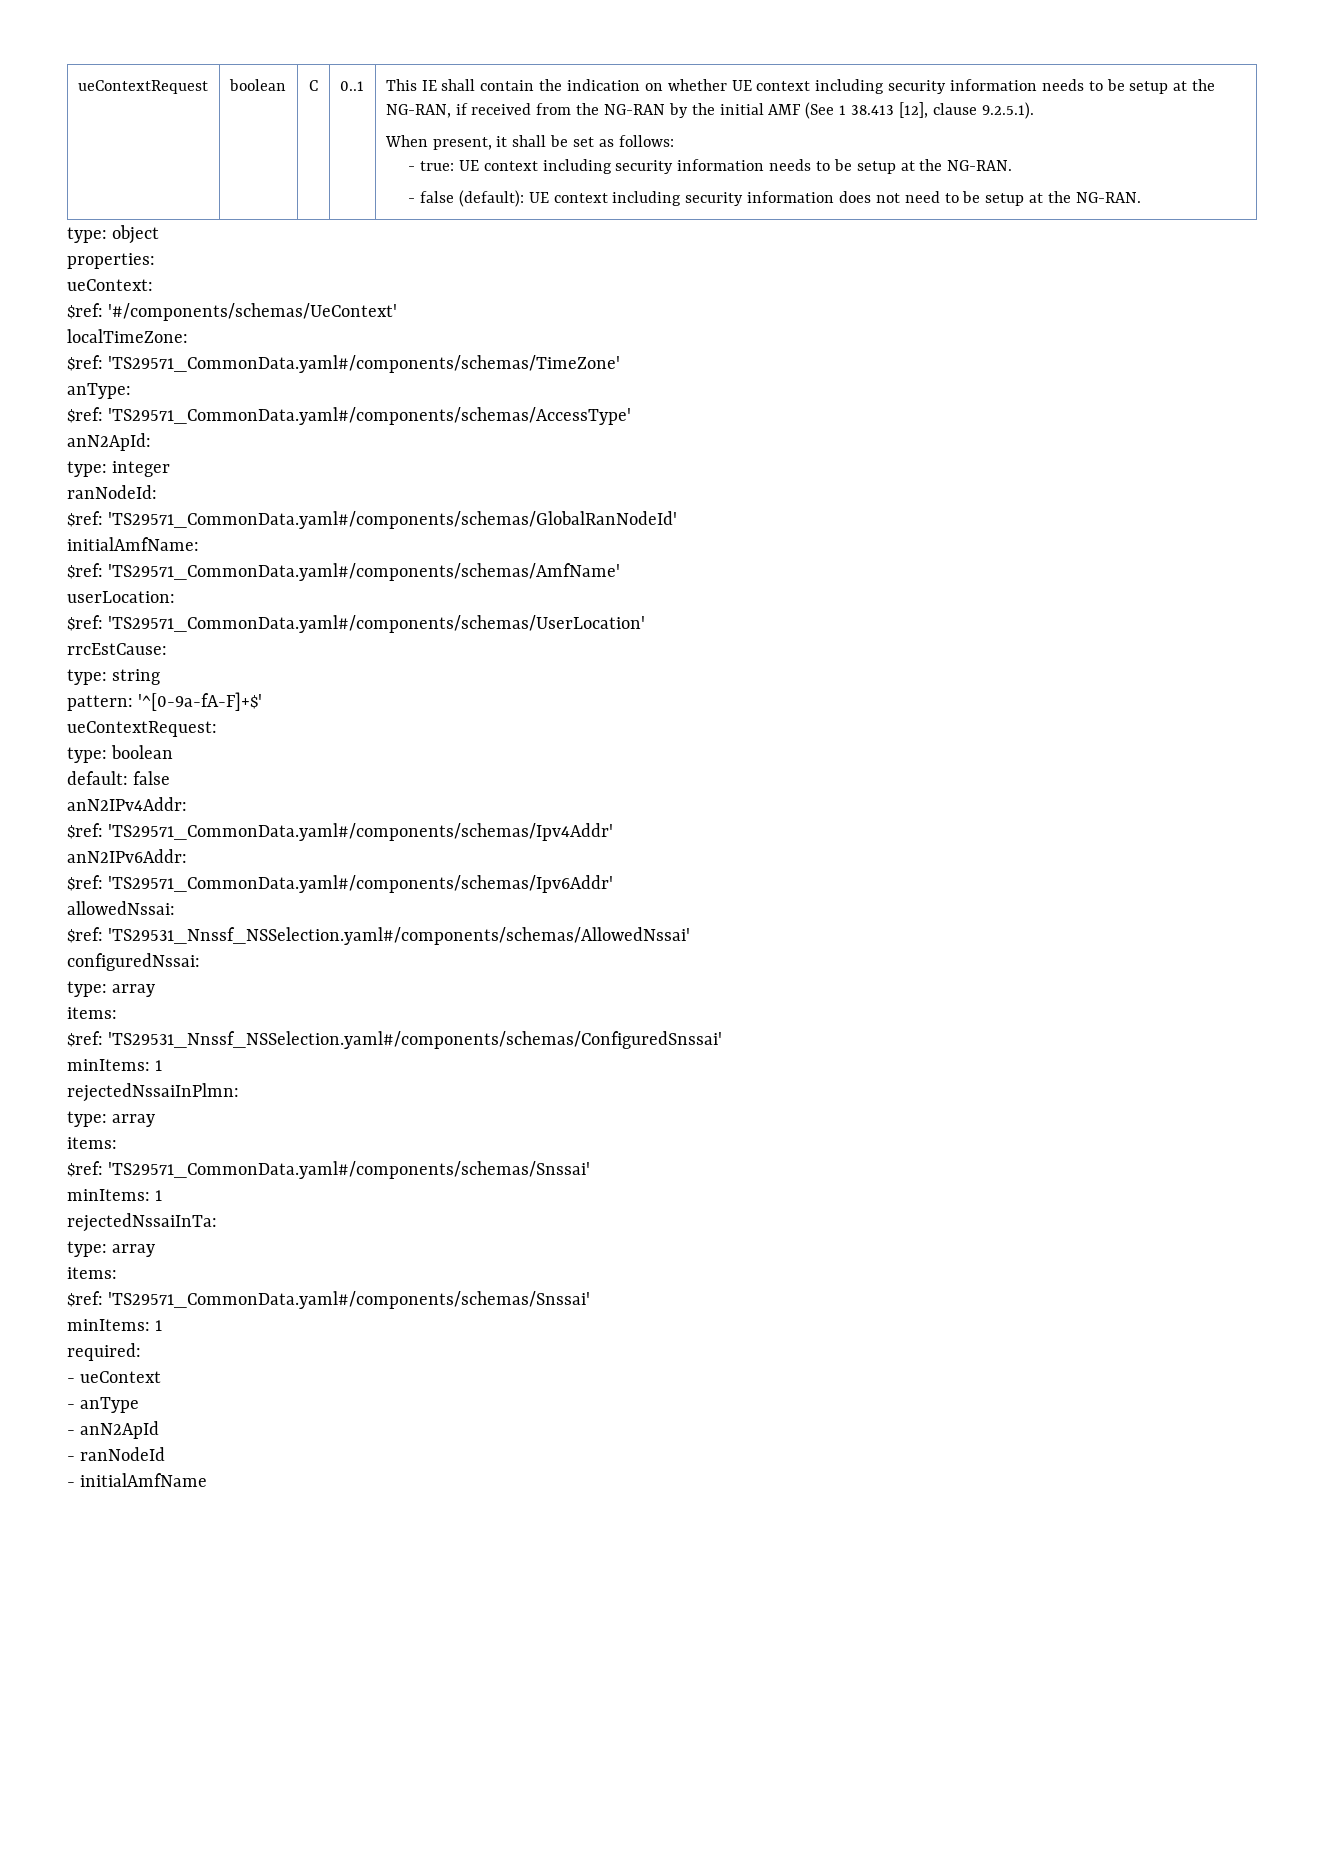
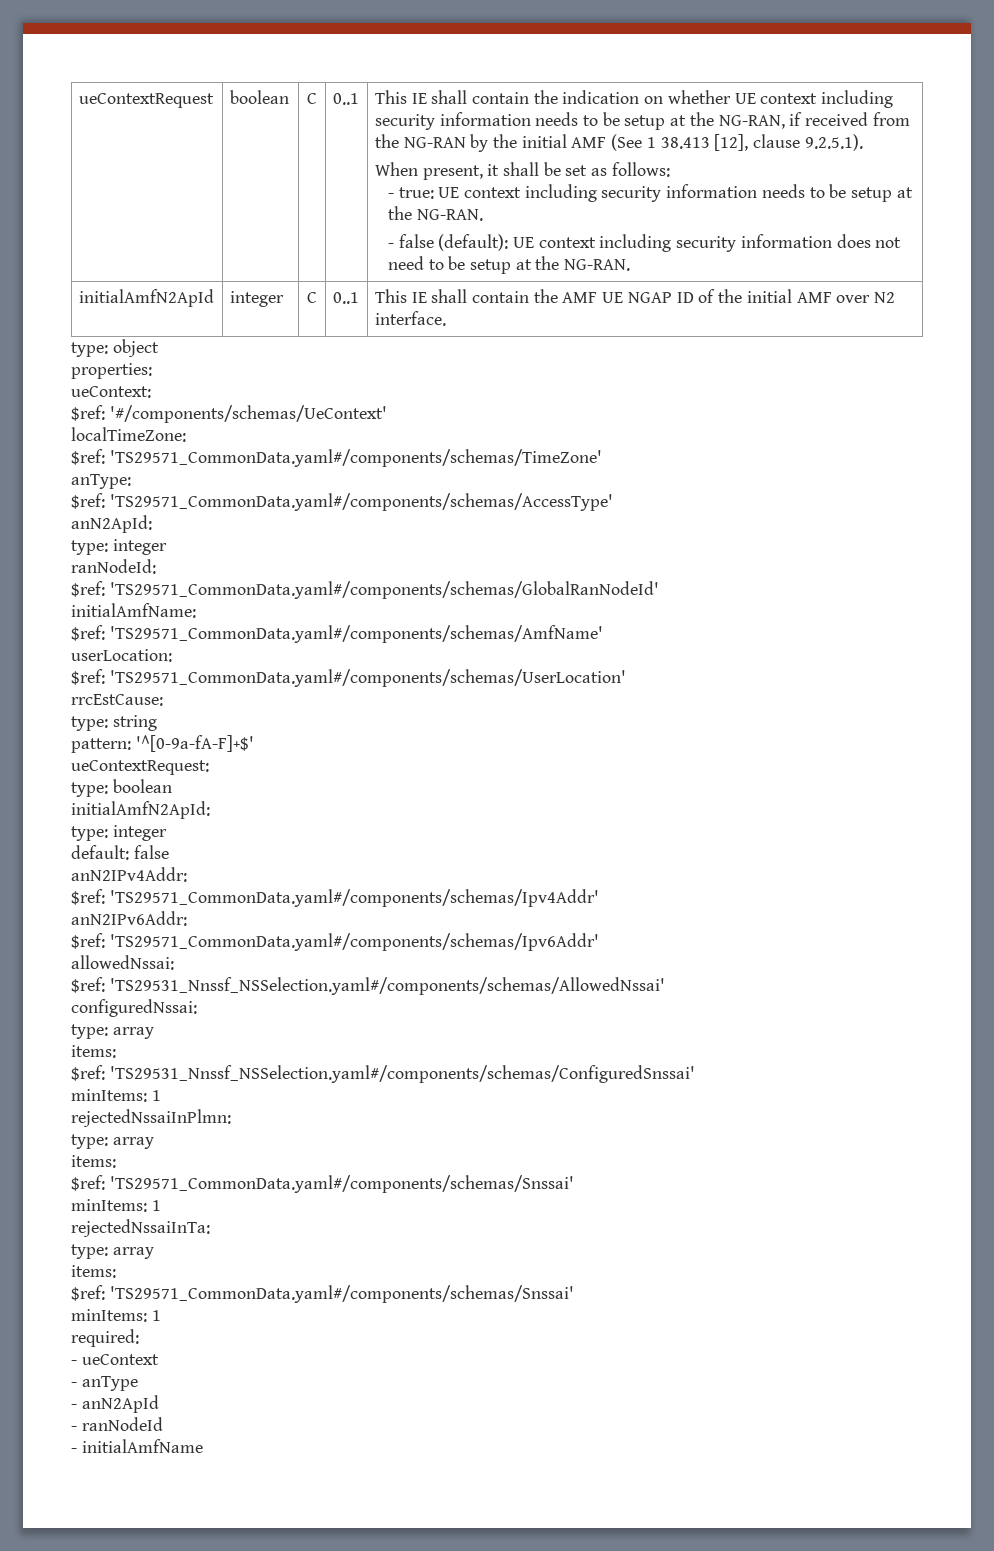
+ initialAmfN2ApId | integer | C | 0..1 | This IE shall contain the AMF UE NGAP ID of the initial AMF over N2 interface.
+ initialAmfN2ApId:
+ type: integer

